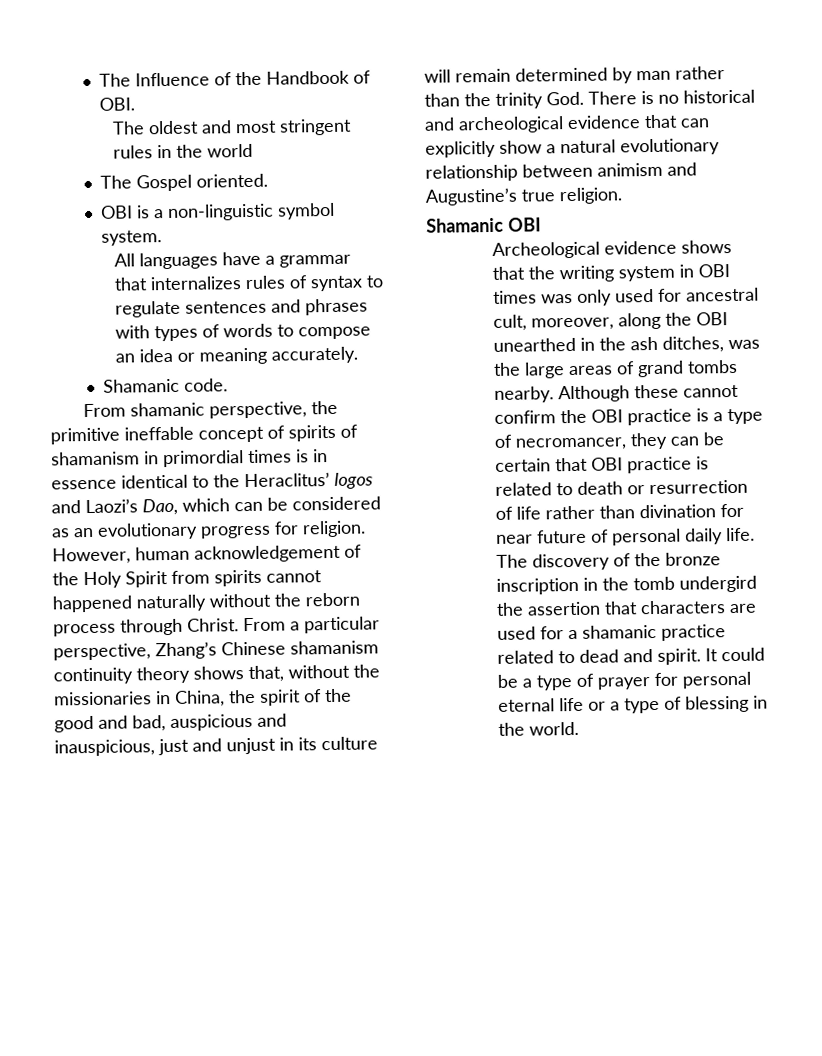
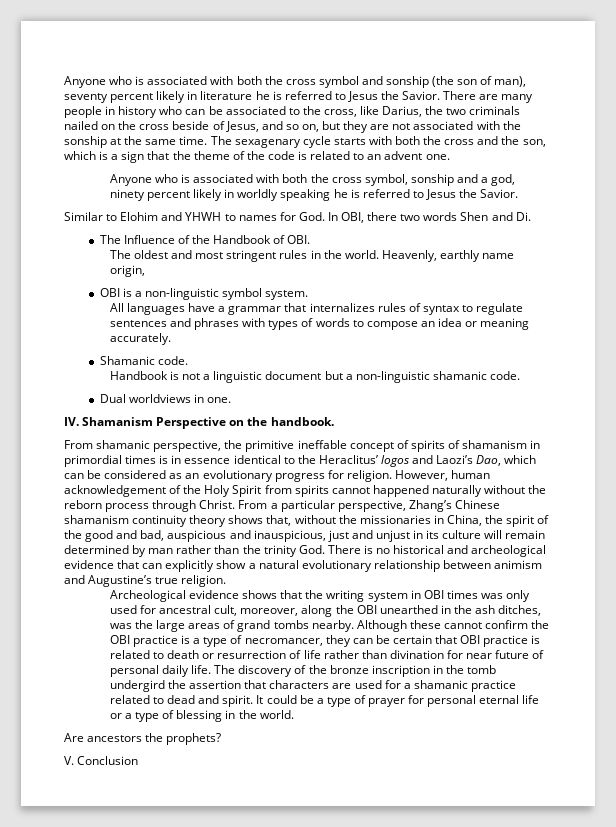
+ Anyone who is associated with both the cross symbol and sonship (the son of man), seventy percent likely in literature he is referred to Jesus the Savior. There are many people in history who can be associated to the cross, like Darius, the two criminals nailed on the cross beside of Jesus, and so on, but they are not associated with the sonship at the same time. The sexagenary cycle starts with both the cross and the son, which is a sign that the theme of the code is related to an advent one.
+ Anyone who is associated with both the cross symbol, sonship and a god, ninety percent likely in worldly speaking he is referred to Jesus the Savior.
+ Similar to Elohim and YHWH to names for God. In OBI, there two words Shen and Di.
- The oldest and most stringent rules in the world
- The Gospel oriented.
+ The oldest and most stringent rules in the world. Heavenly, earthly name origin,
+ Handbook is not a linguistic document but a non-linguistic shamanic code.
+ Dual worldviews in one.
+ IV. Shamanism Perspective on the handbook.
- Shamanic OBI
+ Are ancestors the prophets?
+ V. Conclusion

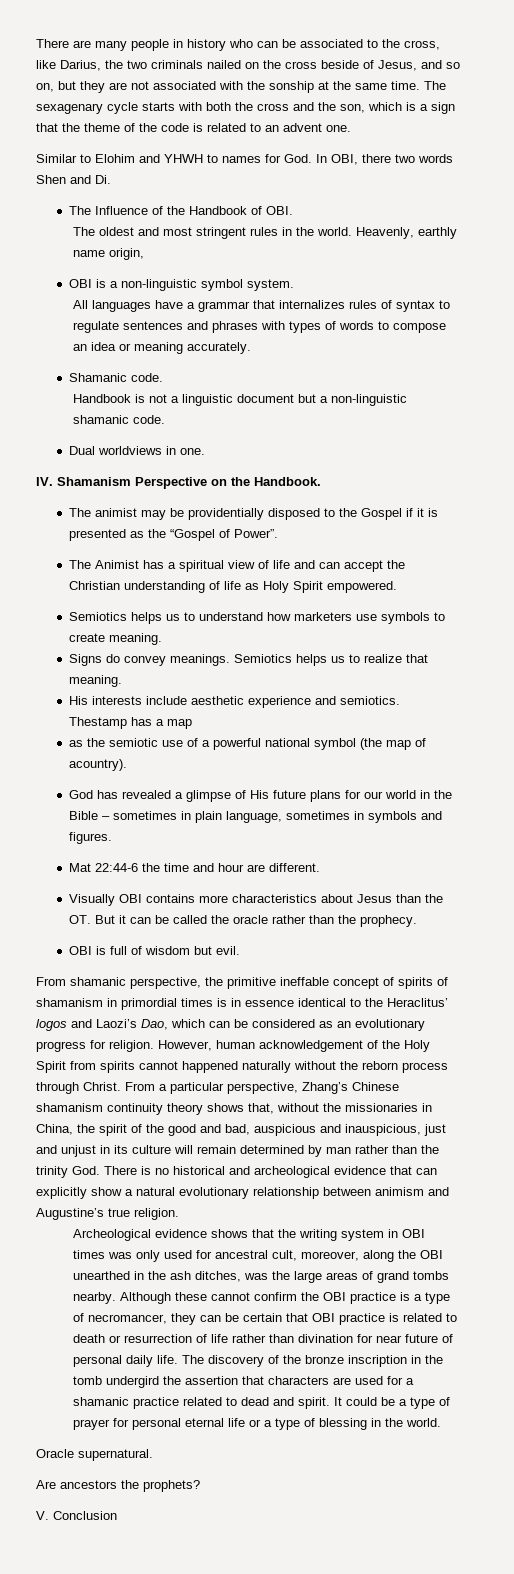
- Anyone who is associated with both the cross symbol and sonship (the son of man), seventy percent likely in literature he is referred to Jesus the Savior.
- Anyone who is associated with both the cross symbol, sonship and a god, ninety percent likely in worldly speaking he is referred to Jesus the Savior.
- IV. Shamanism Perspective on the handbook.
+ IV. Shamanism Perspective on the Handbook.
+ The animist may be providentially disposed to the Gospel if it is presented as the “Gospel of Power”.
+ The Animist has a spiritual view of life and can accept the Christian understanding of life as Holy Spirit empowered.
+ Semiotics helps us to understand how marketers use symbols to create meaning.
+ Signs do convey meanings. Semiotics helps us to realize that meaning.
+ His interests include aesthetic experience and semiotics. Thestamp has a map
+ as the semiotic use of a powerful national symbol (the map of acountry).
+ God has revealed a glimpse of His future plans for our world in the Bible – sometimes in plain language, sometimes in symbols and figures.
+ Mat 22:44-6 the time and hour are different.
+ Visually OBI contains more characteristics about Jesus than the OT. But it can be called the oracle rather than the prophecy.
+ OBI is full of wisdom but evil.
+ Oracle supernatural.

